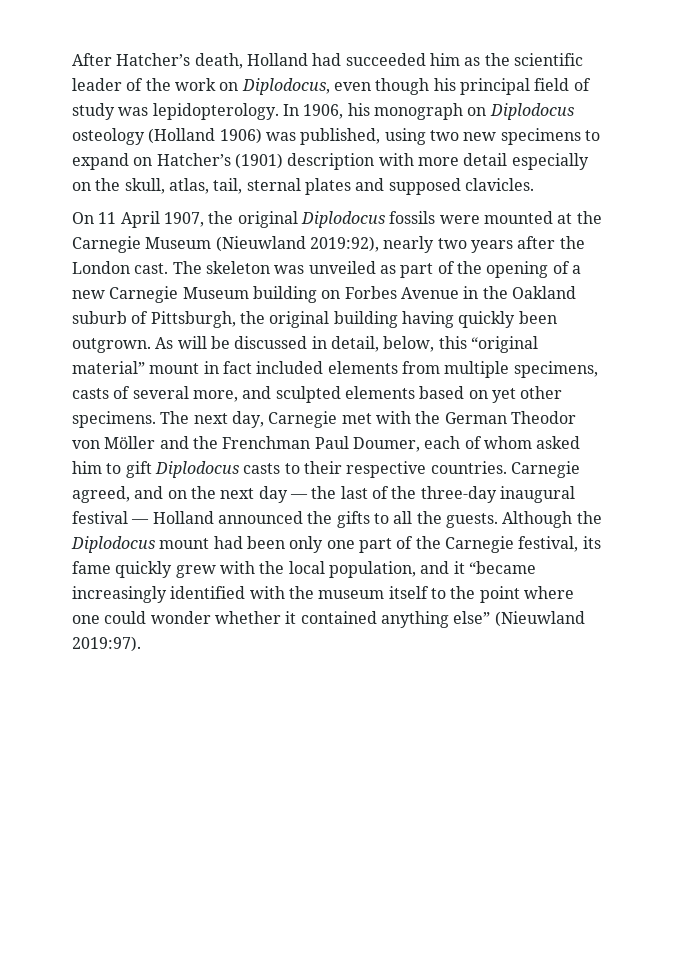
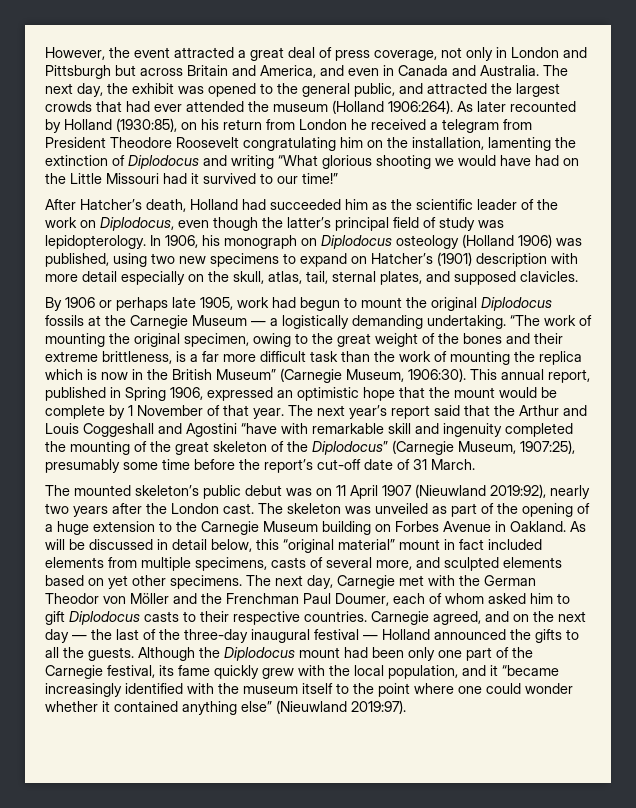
+ However, the event attracted a great deal of press coverage, not only in London and Pittsburgh but across Britain and America, and even in Canada and Australia. The next day, the exhibit was opened to the general public, and attracted the largest crowds that had ever attended the museum (Holland 1906:264). As later recounted by Holland (1930:85), on his return from London he received a telegram from President Theodore Roosevelt congratulating him on the installation, lamenting the extinction of Diplodocus and writing “What glorious shooting we would have had on the Little Missouri had it survived to our time!”
- After Hatcher’s death, Holland had succeeded him as the scientific leader of the work on Diplodocus, even though his principal field of study was lepidopterology.
+ After Hatcher’s death, Holland had succeeded him as the scientific leader of the work on Diplodocus, even though the latter’s principal field of study was lepidopterology.
- In 1906, his monograph on Diplodocus osteology (Holland 1906) was published, using two new specimens to expand on Hatcher’s (1901) description with more detail especially on the skull, atlas, tail, sternal plates and supposed clavicles.
+ In 1906, his monograph on Diplodocus osteology (Holland 1906) was published, using two new specimens to expand on Hatcher’s (1901) description with more detail especially on the skull, atlas, tail, sternal plates, and supposed clavicles.
- On 11 April 1907, the original Diplodocus fossils were mounted at the Carnegie Museum (Nieuwland 2019:92), nearly two years after the London cast.
+ By 1906 or perhaps late 1905, work had begun to mount the original Diplodocus fossils at the Carnegie Museum — a logistically demanding undertaking. “The work of mounting the original specimen, owing to the great weight of the bones and their extreme brittleness, is a far more difficult task than the work of mounting the replica which is now in the British Museum” (Carnegie Museum, 1906:30). This annual report, published in Spring 1906, expressed an optimistic hope that the mount would be complete by 1 November of that year. The next year’s report said that the Arthur and Louis Coggeshall and Agostini “have with remarkable skill and ingenuity completed the mounting of the great skeleton of the Diplodocus” (Carnegie Museum, 1907:25), presumably some time before the report’s cut-off date of 31 March.
+ The mounted skeleton’s public debut was on 11 April 1907 (Nieuwland 2019:92), nearly two years after the London cast.
- The skeleton was unveiled as part of the opening of a new Carnegie Museum building on Forbes Avenue in the Oakland suburb of Pittsburgh, the original building having quickly been outgrown.
+ The skeleton was unveiled as part of the opening of a huge extension to the Carnegie Museum building on Forbes Avenue in Oakland.
- As will be discussed in detail, below, this “original material” mount in fact included elements from multiple specimens, casts of several more, and sculpted elements based on yet other specimens.
+ As will be discussed in detail below, this “original material” mount in fact included elements from multiple specimens, casts of several more, and sculpted elements based on yet other specimens.

